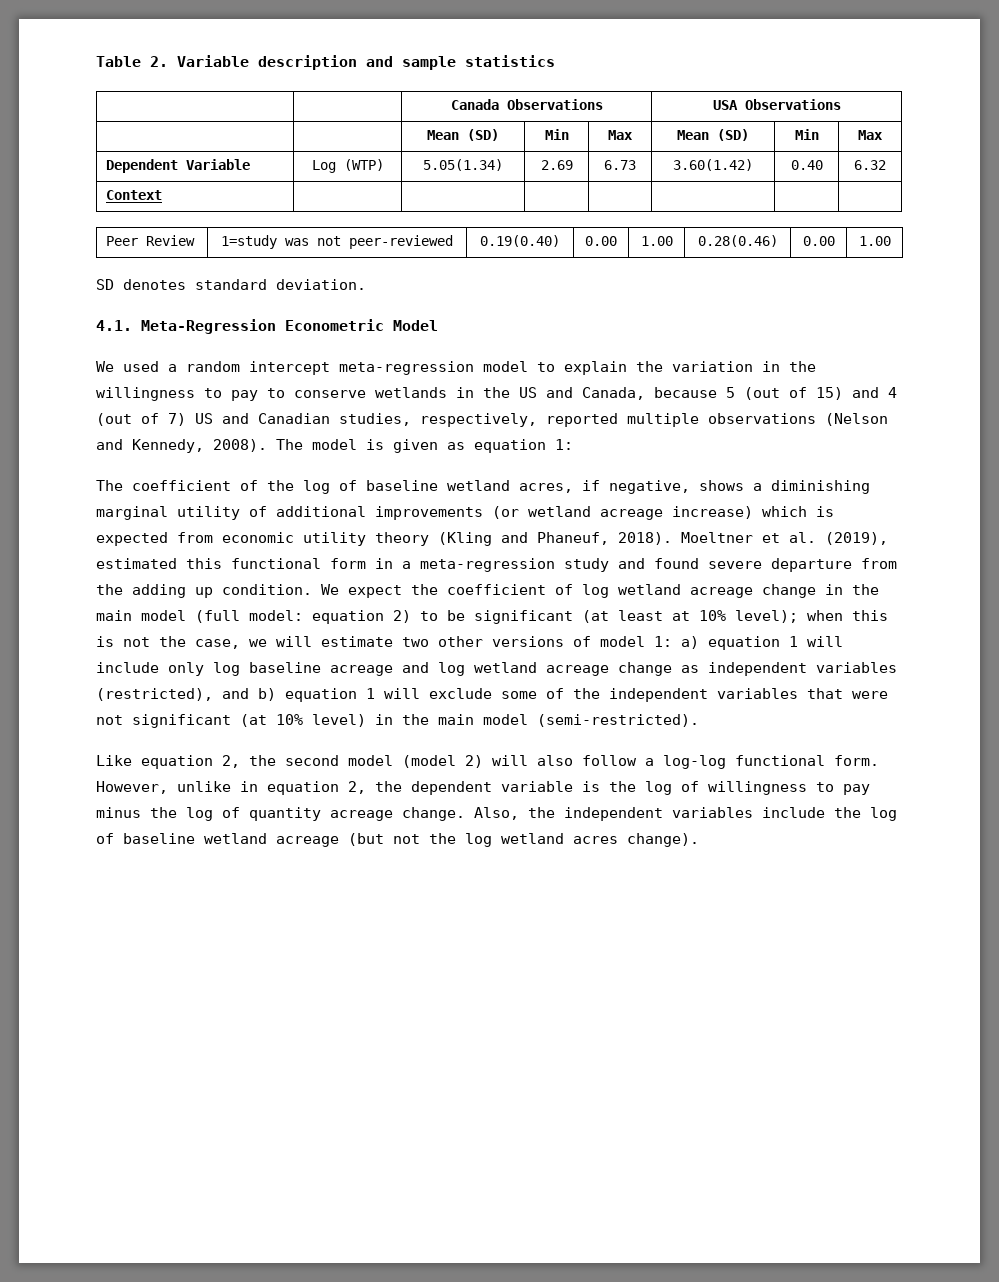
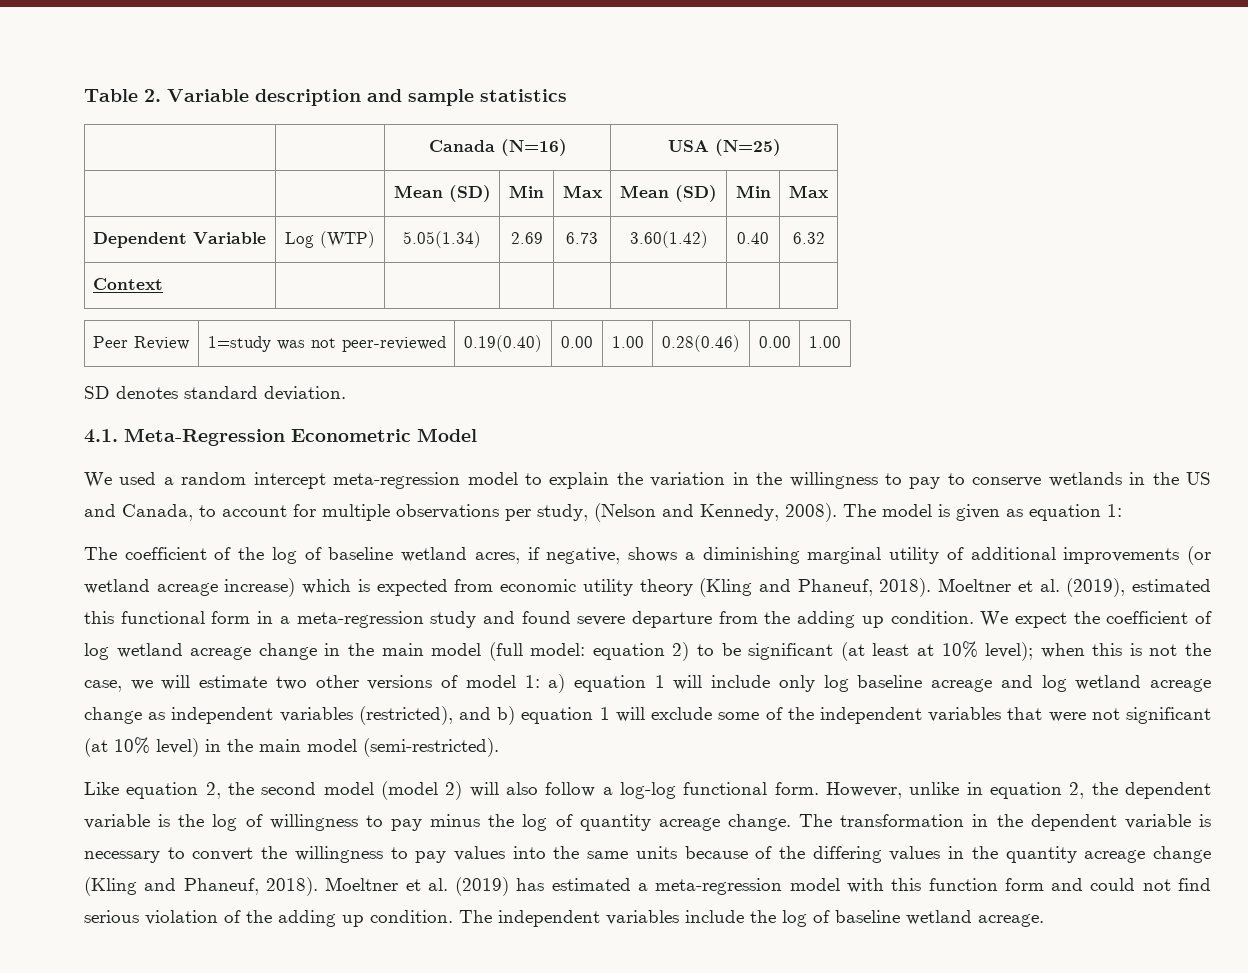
- | | Canada Observations | USA Observations
+ | | Canada (N=16) | USA (N=25)
- We used a random intercept meta-regression model to explain the variation in the willingness to pay to conserve wetlands in the US and Canada, because 5 (out of 15) and 4 (out of 7) US and Canadian studies, respectively, reported multiple observations (Nelson and Kennedy, 2008).
+ We used a random intercept meta-regression model to explain the variation in the willingness to pay to conserve wetlands in the US and Canada, to account for multiple observations per study, (Nelson and Kennedy, 2008).
- Also, the independent variables include the log of baseline wetland acreage (but not the log wetland acres change).
+ The transformation in the dependent variable is necessary to convert the willingness to pay values into the same units because of the differing values in the quantity acreage change (Kling and Phaneuf, 2018). Moeltner et al. (2019) has estimated a meta-regression model with this function form and could not find serious violation of the adding up condition. The independent variables include the log of baseline wetland acreage.

